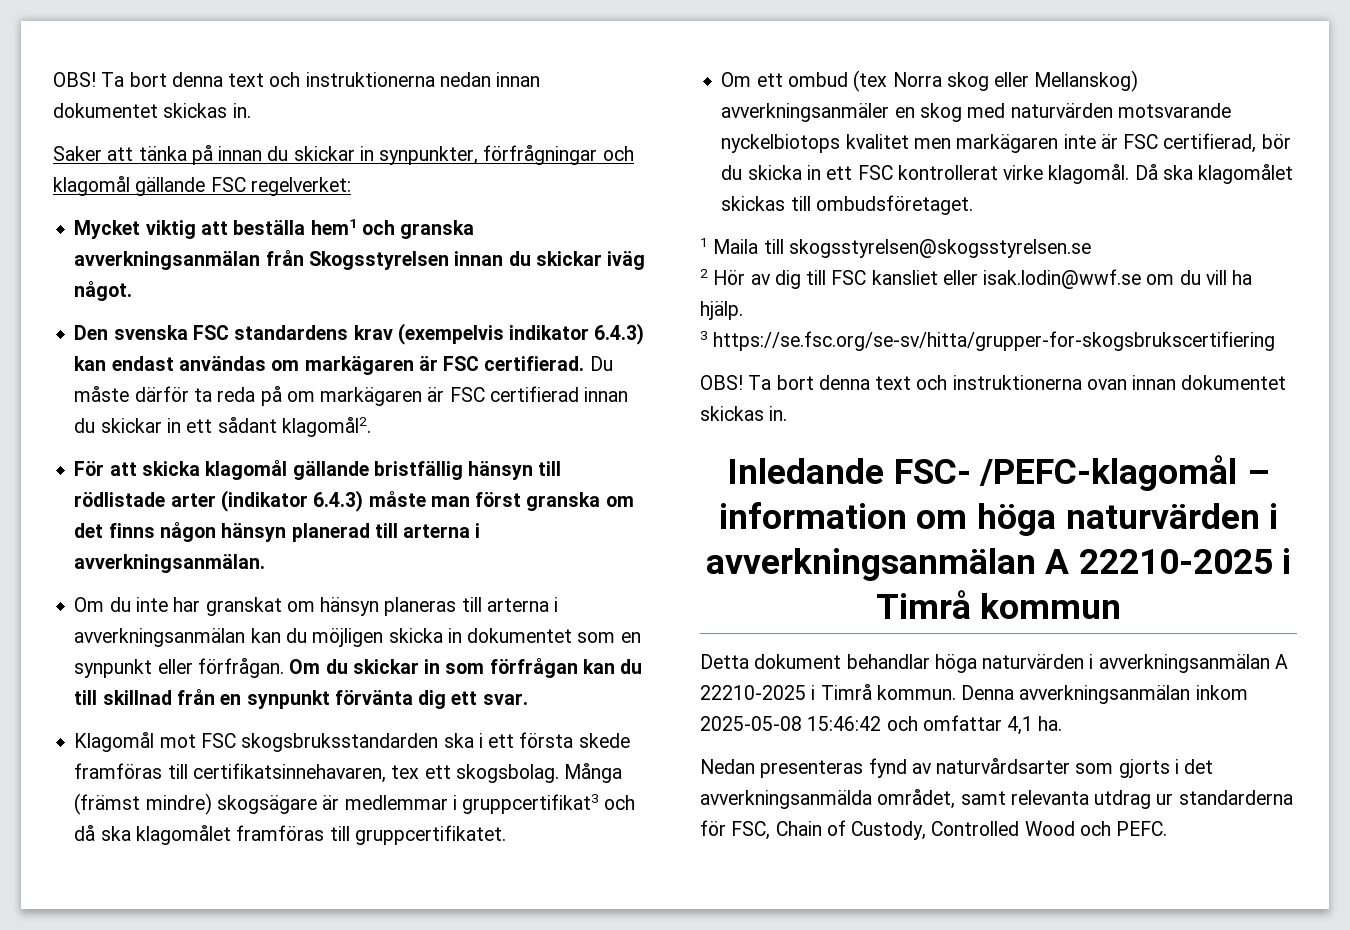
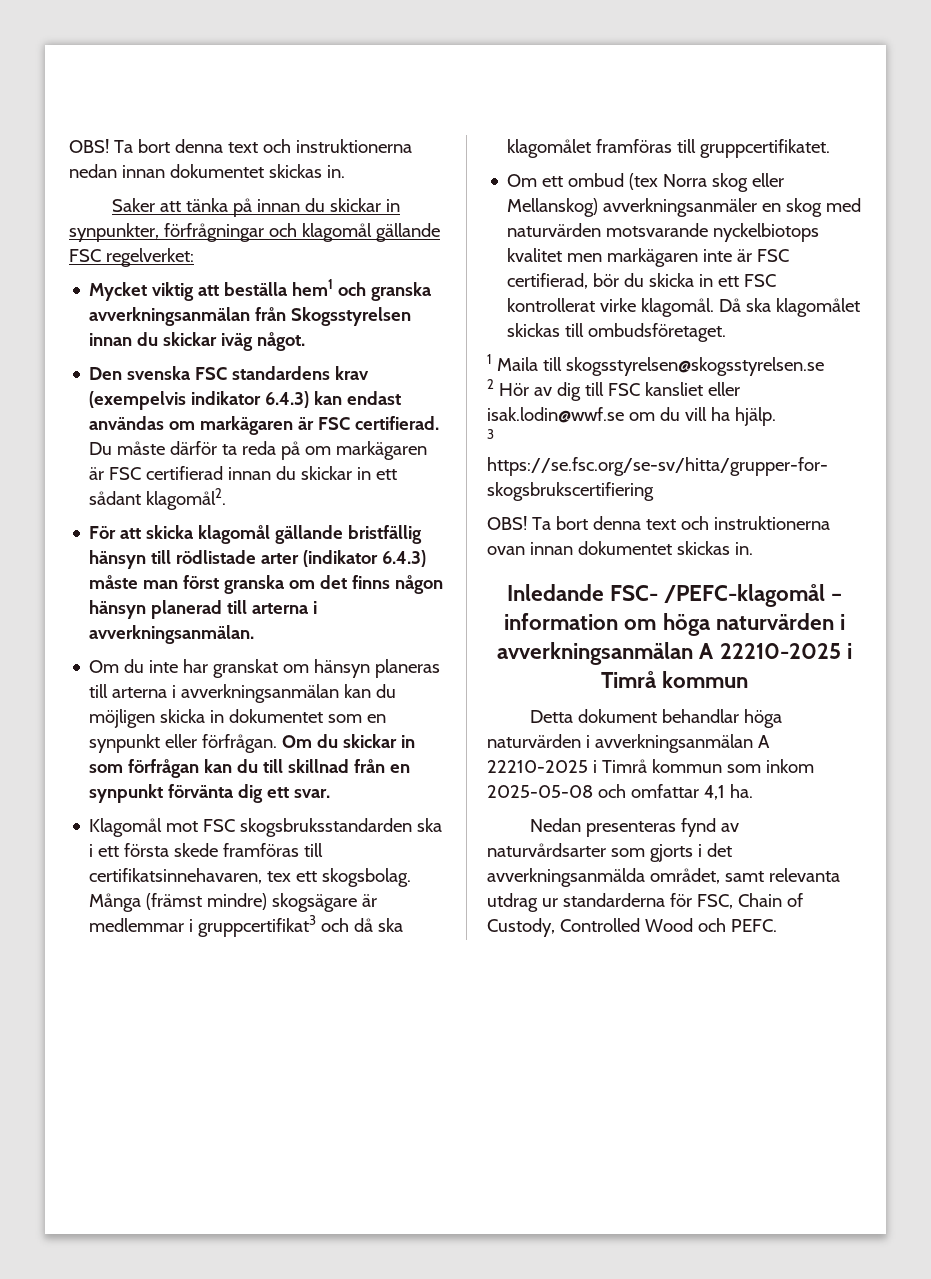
- Detta dokument behandlar höga naturvärden i avverkningsanmälan A 22210-2025 i Timrå kommun. Denna avverkningsanmälan inkom 2025-05-08 15:46:42 och omfattar 4,1 ha.
+ Detta dokument behandlar höga naturvärden i avverkningsanmälan A 22210-2025 i Timrå kommun som inkom 2025-05-08 och omfattar 4,1 ha.

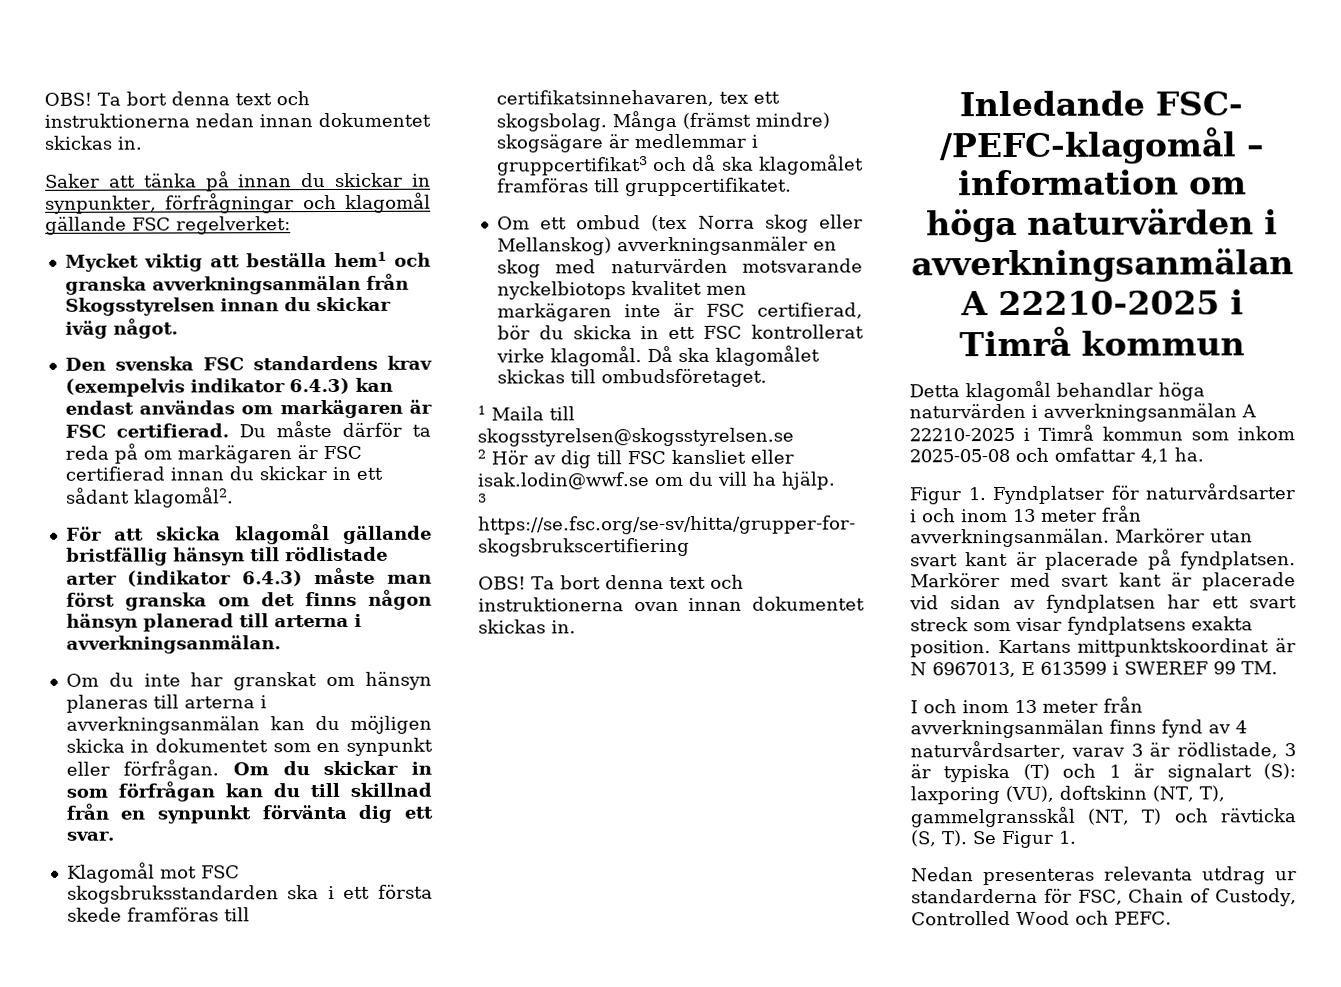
- Detta dokument behandlar höga naturvärden i avverkningsanmälan A 22210-2025 i Timrå kommun som inkom 2025-05-08 och omfattar 4,1 ha.
+ Detta klagomål behandlar höga naturvärden i avverkningsanmälan A 22210-2025 i Timrå kommun som inkom 2025-05-08 och omfattar 4,1 ha.
- Nedan presenteras fynd av naturvårdsarter som gjorts i det avverkningsanmälda området, samt relevanta utdrag ur standarderna för FSC, Chain of Custody, Controlled Wood och PEFC.
+ Figur 1. Fyndplatser för naturvårdsarter i och inom 13 meter från avverkningsanmälan. Markörer utan svart kant är placerade på fyndplatsen. Markörer med svart kant är placerade vid sidan av fyndplatsen har ett svart streck som visar fyndplatsens exakta position. Kartans mittpunktskoordinat är N 6967013, E 613599 i SWEREF 99 TM.
+ I och inom 13 meter från avverkningsanmälan finns fynd av 4 naturvårdsarter, varav 3 är rödlistade, 3 är typiska (T) och 1 är signalart (S): laxporing (VU), doftskinn (NT, T), gammelgransskål (NT, T) och rävticka (S, T). Se Figur 1.
+ Nedan presenteras relevanta utdrag ur standarderna för FSC, Chain of Custody, Controlled Wood och PEFC.

